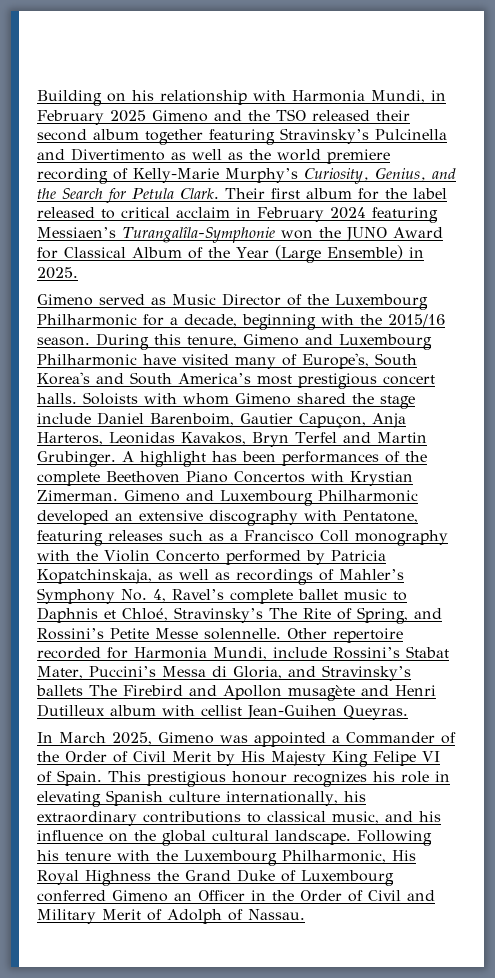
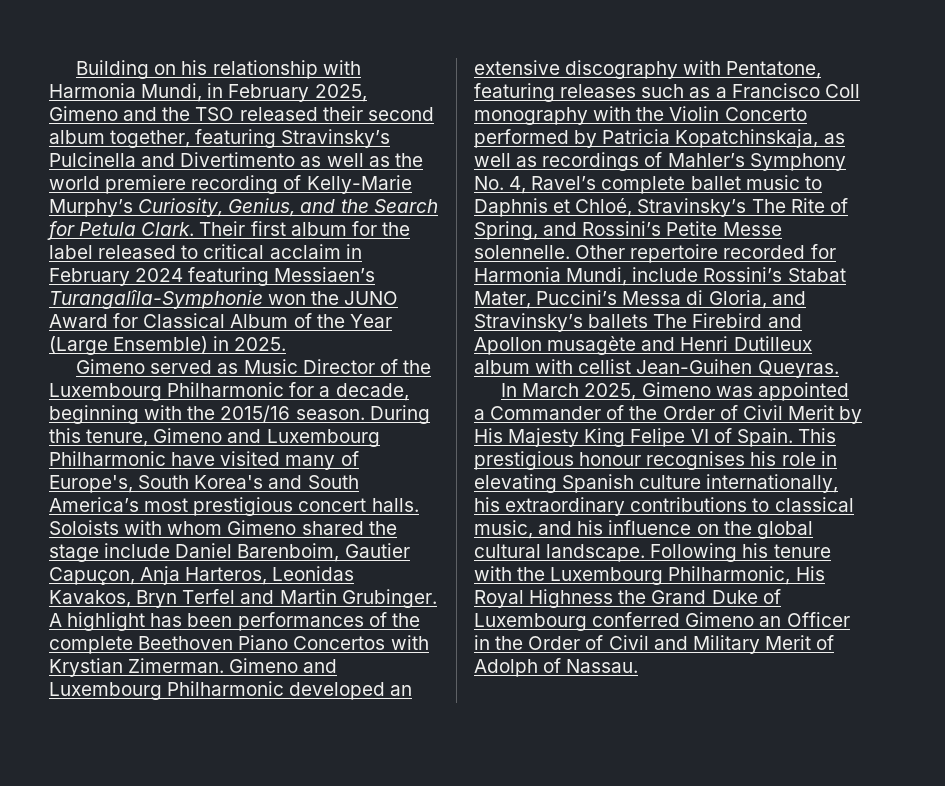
- Building on his relationship with Harmonia Mundi, in February 2025 Gimeno and the TSO released their second album together featuring Stravinsky’s Pulcinella and Divertimento as well as the world premiere recording of Kelly-Marie Murphy’s Curiosity, Genius, and the Search for Petula Clark.
+ Building on his relationship with Harmonia Mundi, in February 2025, Gimeno and the TSO released their second album together, featuring Stravinsky’s Pulcinella and Divertimento as well as the world premiere recording of Kelly-Marie Murphy’s Curiosity, Genius, and the Search for Petula Clark.
- This prestigious honour recognizes his role in elevating Spanish culture internationally, his extraordinary contributions to classical music, and his influence on the global cultural landscape.
+ This prestigious honour recognises his role in elevating Spanish culture internationally, his extraordinary contributions to classical music, and his influence on the global cultural landscape.

